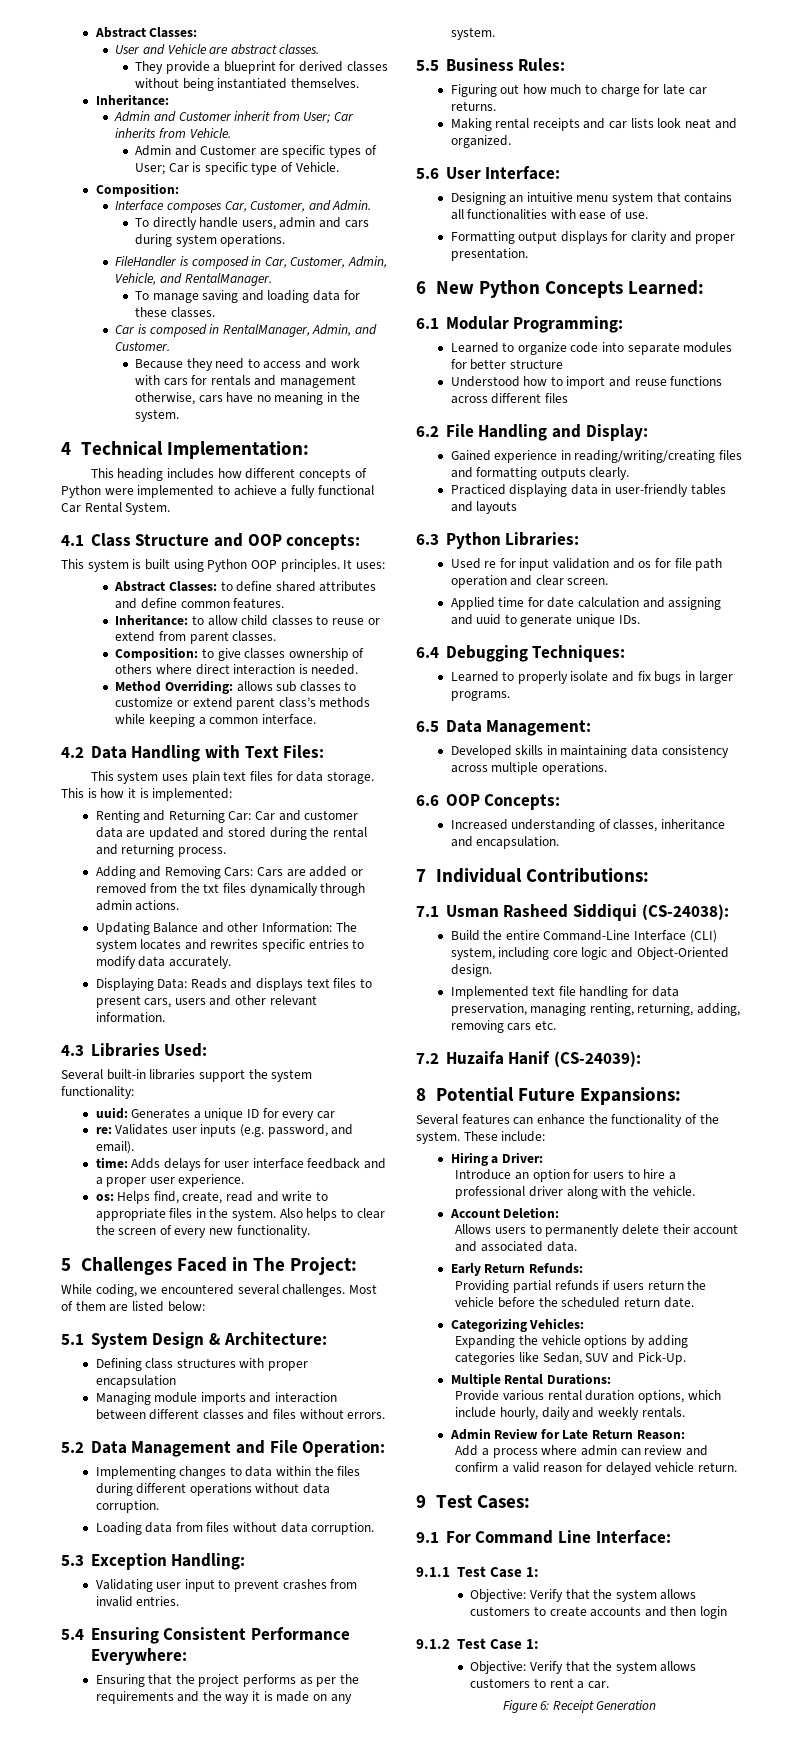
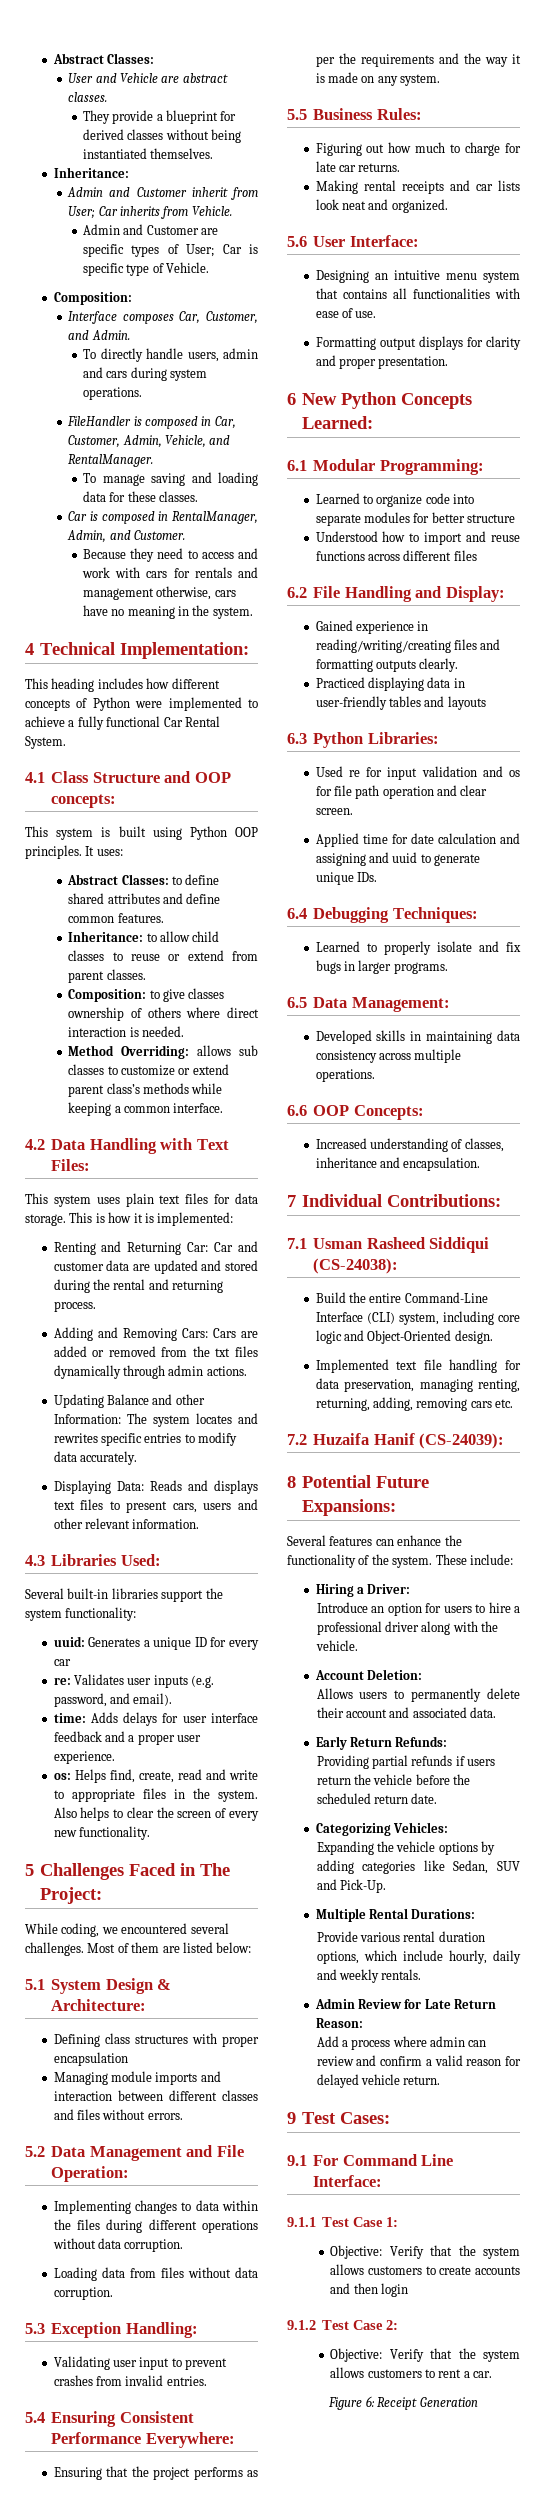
- 9.1.2 Test Case 1:
+ 9.1.2 Test Case 2:

